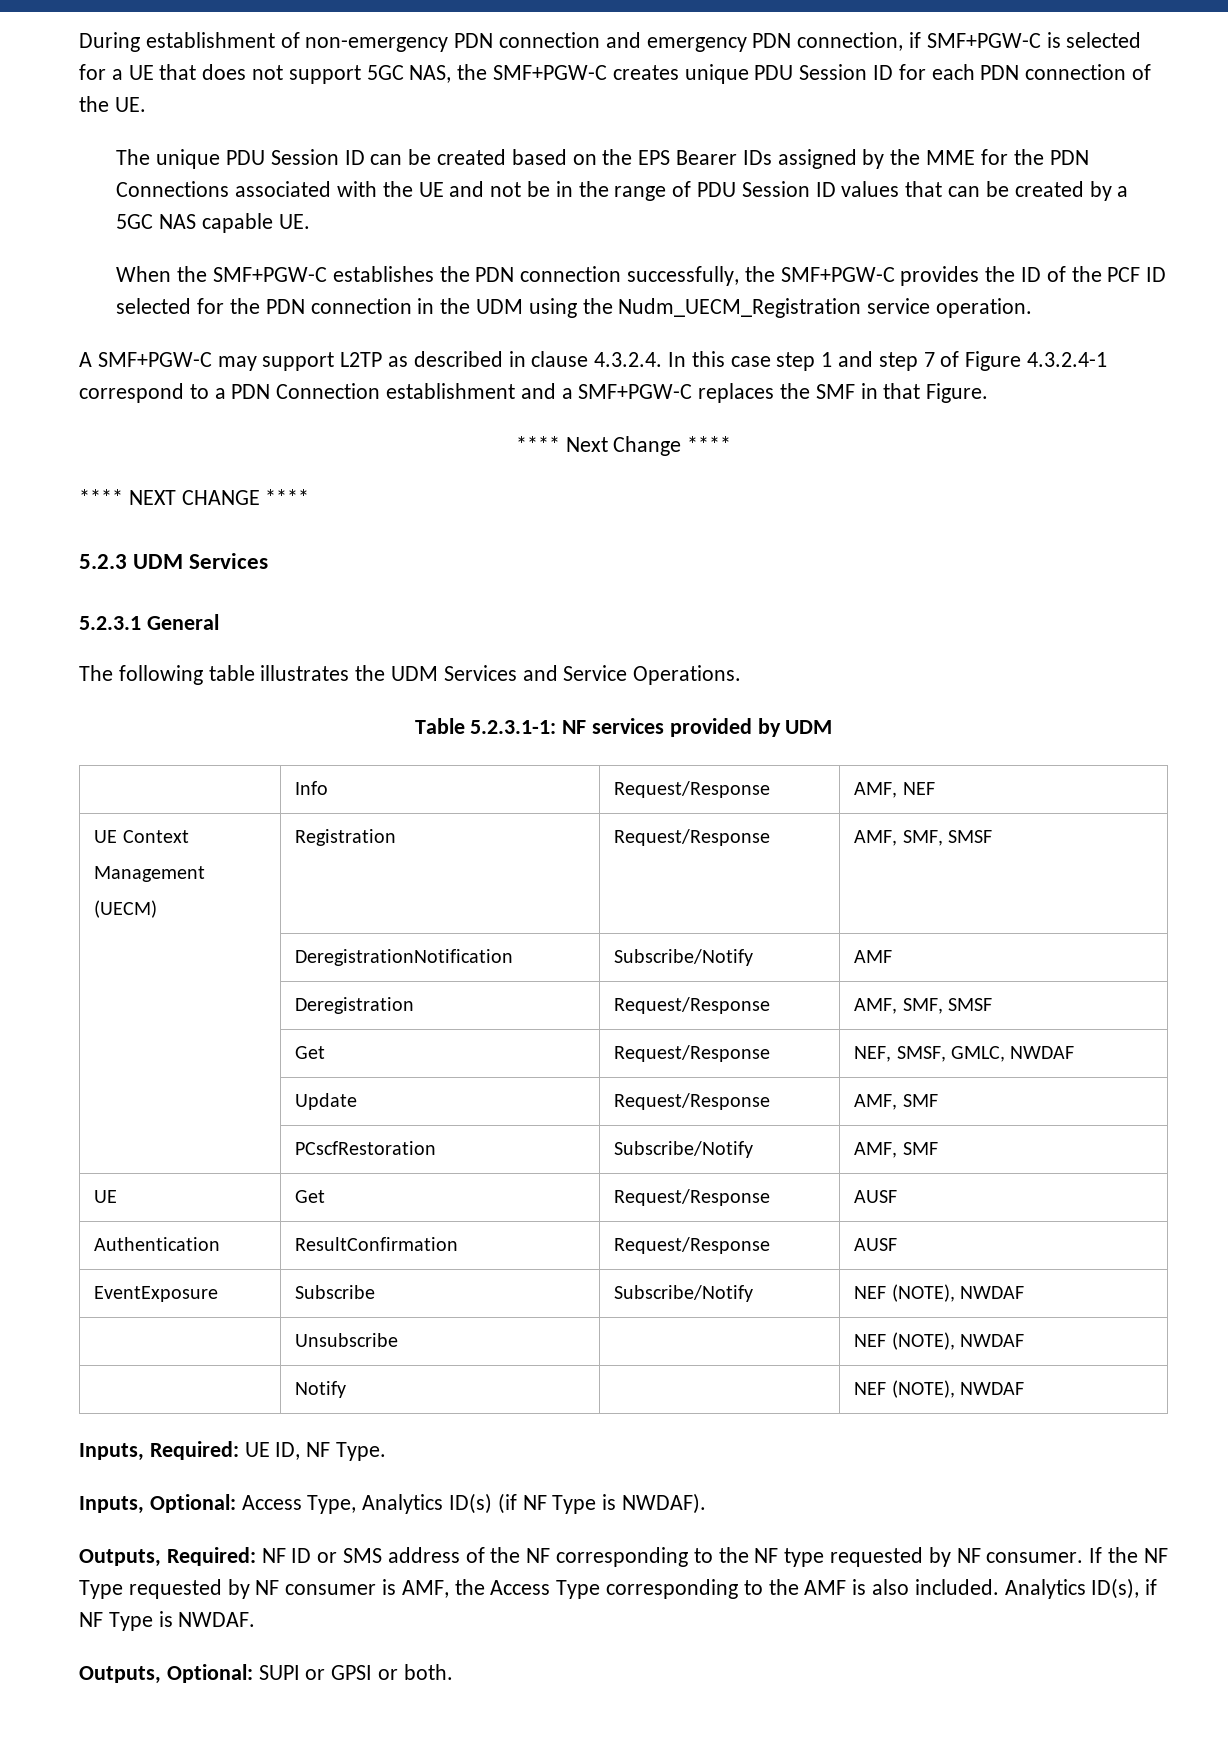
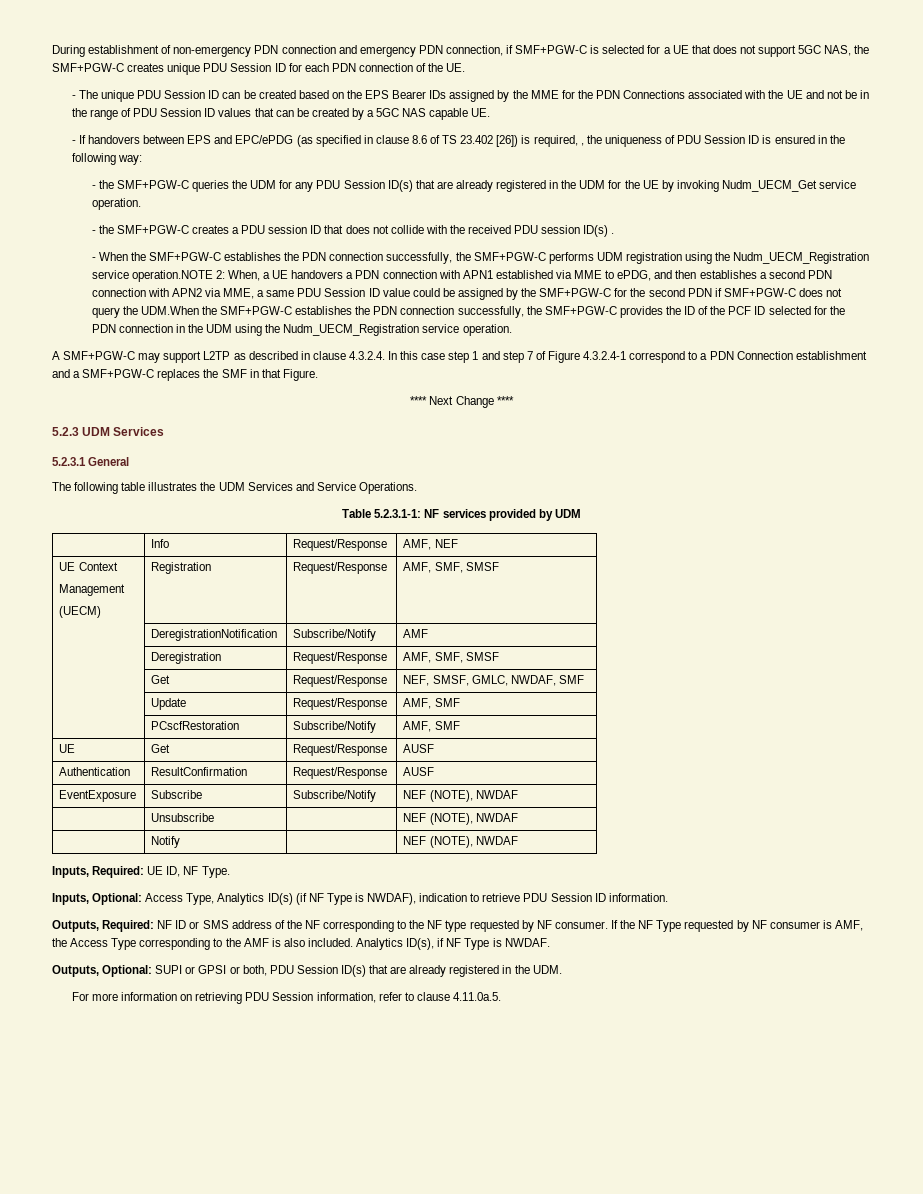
- The unique PDU Session ID can be created based on the EPS Bearer IDs assigned by the MME for the PDN Connections associated with the UE and not be in the range of PDU Session ID values that can be created by a 5GC NAS capable UE.
+ - The unique PDU Session ID can be created based on the EPS Bearer IDs assigned by the MME for the PDN Connections associated with the UE and not be in the range of PDU Session ID values that can be created by a 5GC NAS capable UE.
- When the SMF+PGW-C establishes the PDN connection successfully, the SMF+PGW-C provides the ID of the PCF ID selected for the PDN connection in the UDM using the Nudm_UECM_Registration service operation.
+ - If handovers between EPS and EPC/ePDG (as specified in clause 8.6 of TS 23.402 [26]) is required, , the uniqueness of PDU Session ID is ensured in the following way:
+ - the SMF+PGW-C queries the UDM for any PDU Session ID(s) that are already registered in the UDM for the UE by invoking Nudm_UECM_Get service operation.
+ - the SMF+PGW-C creates a PDU session ID that does not collide with the received PDU session ID(s) .
+ - When the SMF+PGW-C establishes the PDN connection successfully, the SMF+PGW-C performs UDM registration using the Nudm_UECM_Registration service operation.NOTE 2: When, a UE handovers a PDN connection with APN1 established via MME to ePDG, and then establishes a second PDN connection with APN2 via MME, a same PDU Session ID value could be assigned by the SMF+PGW-C for the second PDN if SMF+PGW-C does not query the UDM.When the SMF+PGW-C establishes the PDN connection successfully, the SMF+PGW-C provides the ID of the PCF ID selected for the PDN connection in the UDM using the Nudm_UECM_Registration service operation.
- **** NEXT CHANGE ****
- | Get | Request/Response | NEF, SMSF, GMLC, NWDAF
+ | Get | Request/Response | NEF, SMSF, GMLC, NWDAF, SMF
- Inputs, Optional: Access Type, Analytics ID(s) (if NF Type is NWDAF).
+ Inputs, Optional: Access Type, Analytics ID(s) (if NF Type is NWDAF), indication to retrieve PDU Session ID information.
- Outputs, Optional: SUPI or GPSI or both.
+ Outputs, Optional: SUPI or GPSI or both, PDU Session ID(s) that are already registered in the UDM.
+ For more information on retrieving PDU Session information, refer to clause 4.11.0a.5.

